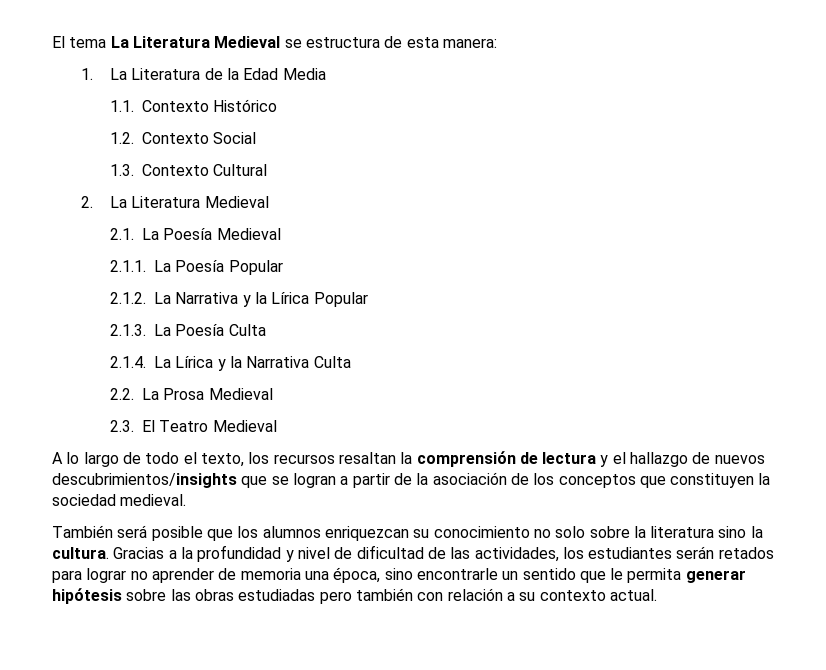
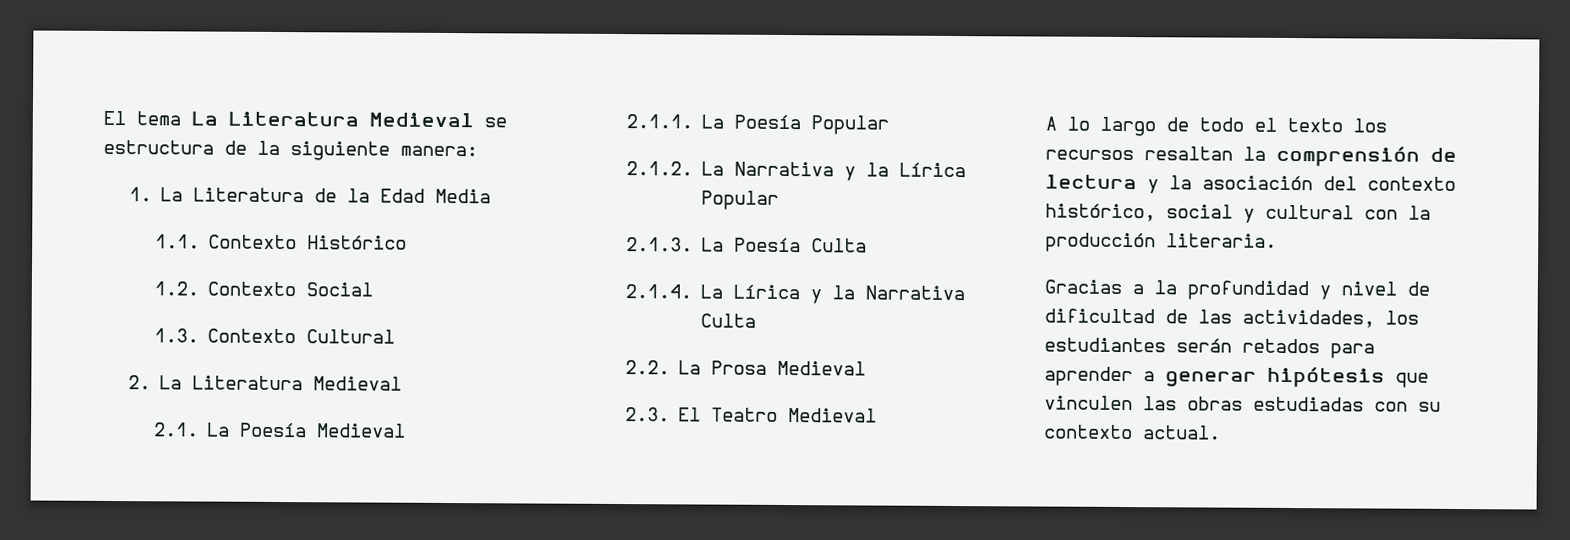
- El tema La Literatura Medieval se estructura de esta manera:
+ El tema La Literatura Medieval se estructura de la siguiente manera:
- A lo largo de todo el texto, los recursos resaltan la comprensión de lectura y el hallazgo de nuevos descubrimientos/insights que se logran a partir de la asociación de los conceptos que constituyen la sociedad medieval.
- También será posible que los alumnos enriquezcan su conocimiento no solo sobre la literatura sino la cultura. Gracias a la profundidad y nivel de dificultad de las actividades, los estudiantes serán retados para lograr no aprender de memoria una época, sino encontrarle un sentido que le permita generar hipótesis sobre las obras estudiadas pero también con relación a su contexto actual.
+ A lo largo de todo el texto los recursos resaltan la comprensión de lectura y la asociación del contexto histórico, social y cultural con la producción literaria.
+ Gracias a la profundidad y nivel de dificultad de las actividades, los estudiantes serán retados para aprender a generar hipótesis que vinculen las obras estudiadas con su contexto actual.

